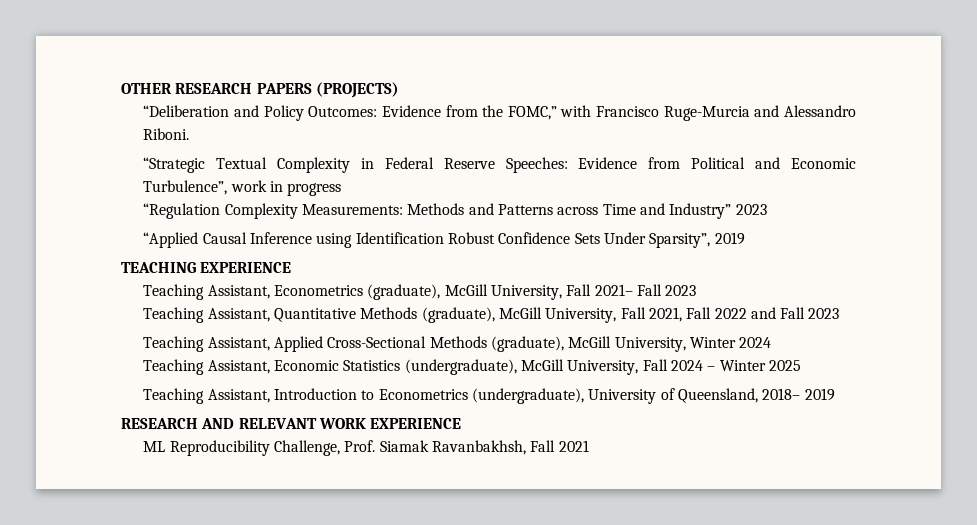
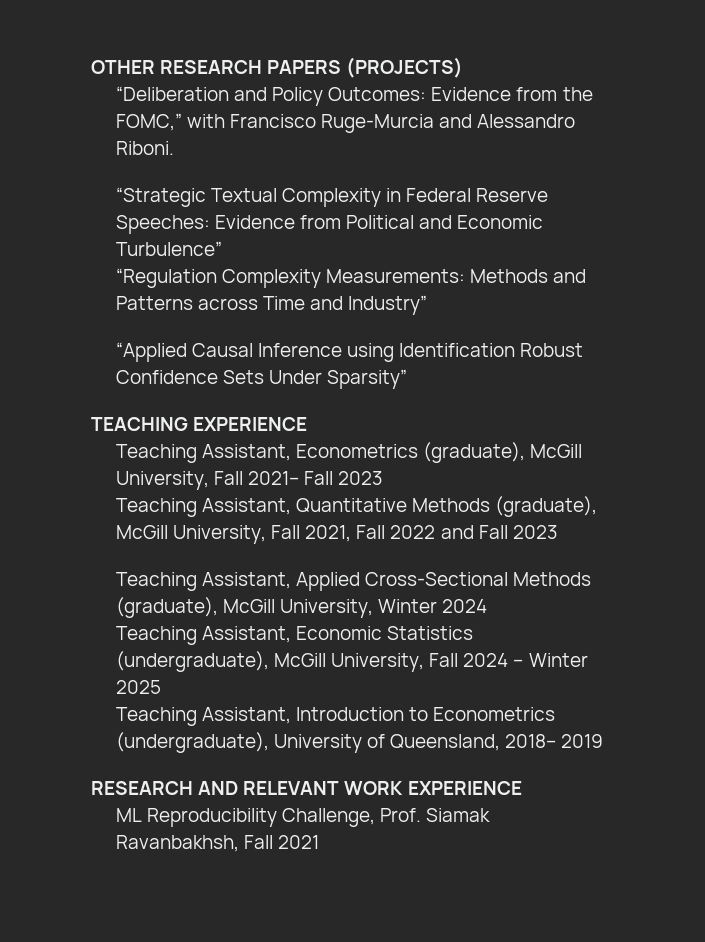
- “Strategic Textual Complexity in Federal Reserve Speeches: Evidence from Political and Economic Turbulence”, work in progress
+ “Strategic Textual Complexity in Federal Reserve Speeches: Evidence from Political and Economic Turbulence”
- “Regulation Complexity Measurements: Methods and Patterns across Time and Industry” 2023
+ “Regulation Complexity Measurements: Methods and Patterns across Time and Industry”
- “Applied Causal Inference using Identification Robust Confidence Sets Under Sparsity”, 2019
+ “Applied Causal Inference using Identification Robust Confidence Sets Under Sparsity”

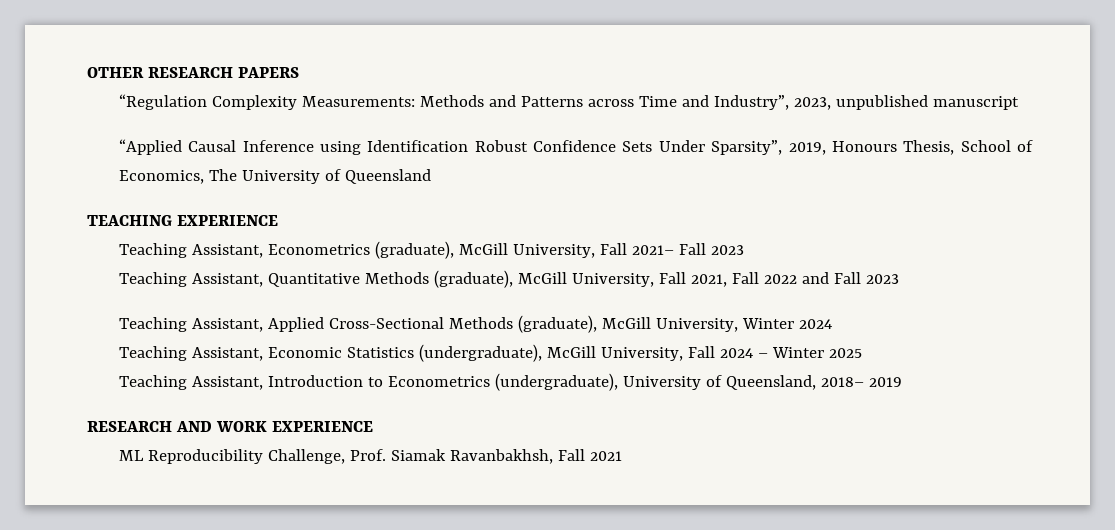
- OTHER RESEARCH PAPERS (PROJECTS)
- “Deliberation and Policy Outcomes: Evidence from the FOMC,” with Francisco Ruge-Murcia and Alessandro Riboni.
- “Strategic Textual Complexity in Federal Reserve Speeches: Evidence from Political and Economic Turbulence”
+ OTHER RESEARCH PAPERS
- “Regulation Complexity Measurements: Methods and Patterns across Time and Industry”
+ “Regulation Complexity Measurements: Methods and Patterns across Time and Industry”, 2023, unpublished manuscript
- “Applied Causal Inference using Identification Robust Confidence Sets Under Sparsity”
+ “Applied Causal Inference using Identification Robust Confidence Sets Under Sparsity”, 2019, Honours Thesis, School of Economics, The University of Queensland
- RESEARCH AND RELEVANT WORK EXPERIENCE
+ RESEARCH AND WORK EXPERIENCE

